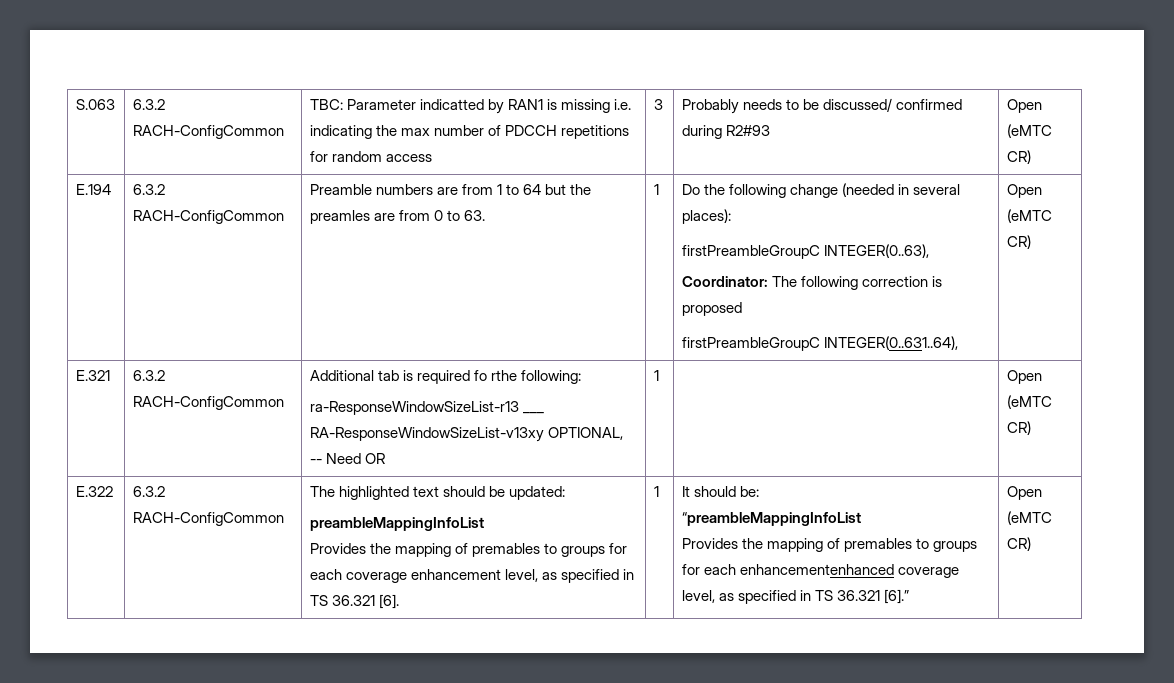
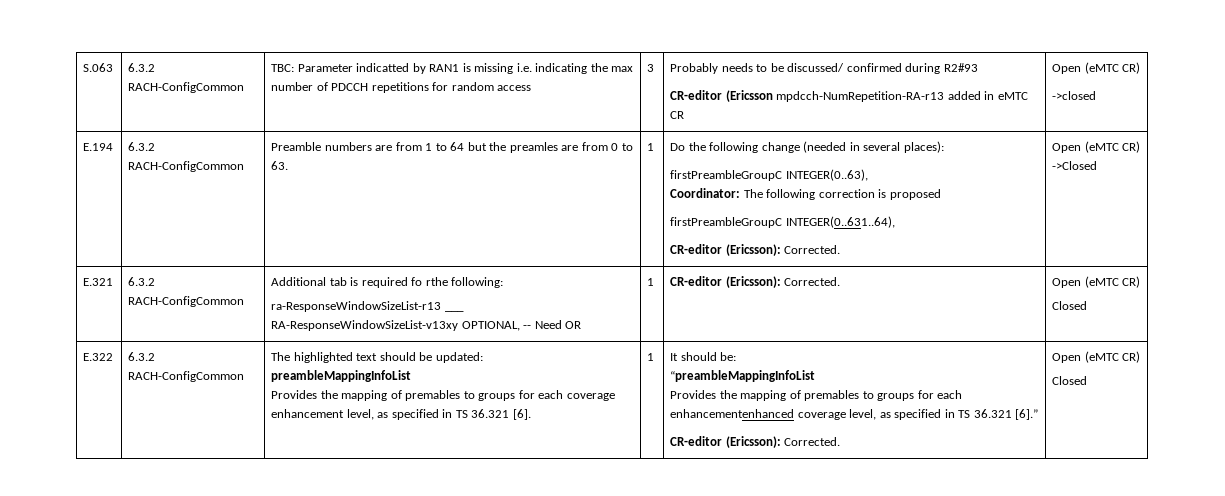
- Probably needs to be discussed/ confirmed during R2#93 | Open (eMTC CR)
+ Probably needs to be discussed/ confirmed during R2#93
+ CR-editor (Ericsson mpdcch-NumRepetition-RA-r13 added in eMTC CR | Open (eMTC CR)
+ ->closed
- firstPreambleGroupC INTEGER(0..631..64), | Open (eMTC CR)
+ firstPreambleGroupC INTEGER(0..631..64),
+ CR-editor (Ericsson): Corrected. | Open (eMTC CR) ->Closed
  E.321 | 6.3.2 RACH-ConfigCommon | Additional tab is required fo rthe following:
- ra-ResponseWindowSizeList-r13 ___ RA-ResponseWindowSizeList-v13xy OPTIONAL, -- Need OR | 1 | | Open (eMTC CR)
+ ra-ResponseWindowSizeList-r13 ___ RA-ResponseWindowSizeList-v13xy OPTIONAL, -- Need OR | 1 | CR-editor (Ericsson): Corrected. | Open (eMTC CR)
+ Closed
- Provides the mapping of premables to groups for each enhancementenhanced coverage level, as specified in TS 36.321 [6].” | Open (eMTC CR)
+ Provides the mapping of premables to groups for each enhancementenhanced coverage level, as specified in TS 36.321 [6].”
+ CR-editor (Ericsson): Corrected. | Open (eMTC CR)
+ Closed

